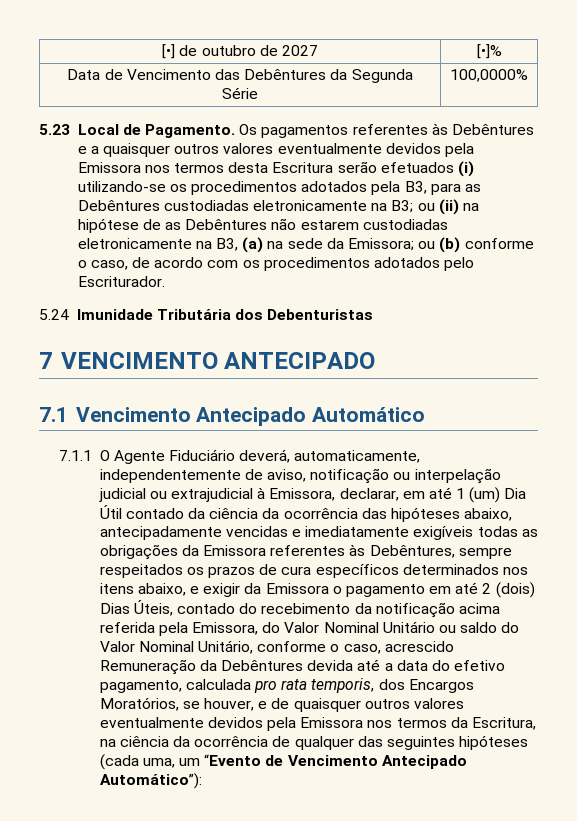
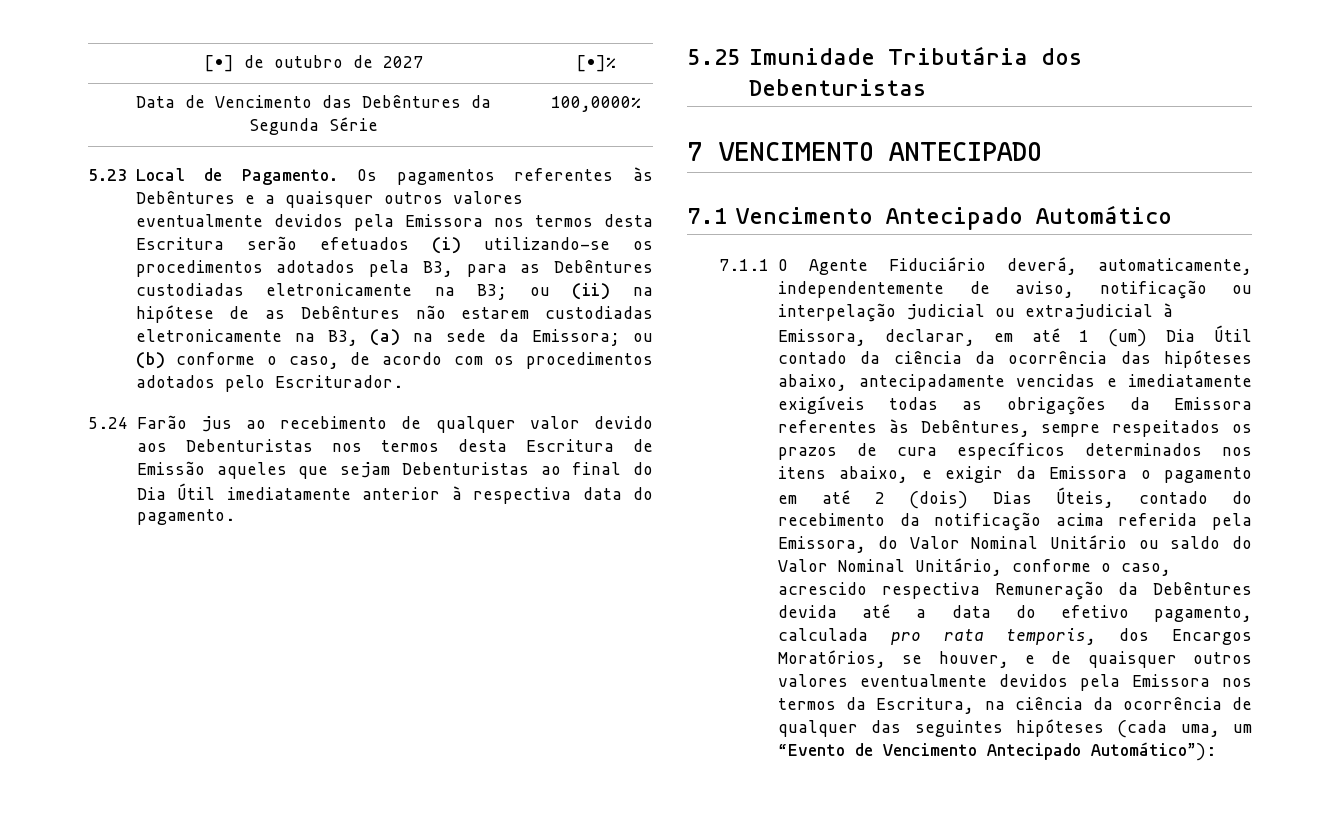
- 5.24 Imunidade Tributária dos Debenturistas
+ 5.24 Farão jus ao recebimento de qualquer valor devido aos Debenturistas nos termos desta Escritura de Emissão aqueles que sejam Debenturistas ao final do Dia Útil imediatamente anterior à respectiva data do pagamento.
+ 5.25 Imunidade Tributária dos Debenturistas
- 7.1.1 O Agente Fiduciário deverá, automaticamente, independentemente de aviso, notificação ou interpelação judicial ou extrajudicial à Emissora, declarar, em até 1 (um) Dia Útil contado da ciência da ocorrência das hipóteses abaixo, antecipadamente vencidas e imediatamente exigíveis todas as obrigações da Emissora referentes às Debêntures, sempre respeitados os prazos de cura específicos determinados nos itens abaixo, e exigir da Emissora o pagamento em até 2 (dois) Dias Úteis, contado do recebimento da notificação acima referida pela Emissora, do Valor Nominal Unitário ou saldo do Valor Nominal Unitário, conforme o caso, acrescido Remuneração da Debêntures devida até a data do efetivo pagamento, calculada pro rata temporis, dos Encargos Moratórios, se houver, e de quaisquer outros valores eventualmente devidos pela Emissora nos termos da Escritura, na ciência da ocorrência de qualquer das seguintes hipóteses (cada uma, um “Evento de Vencimento Antecipado Automático”):
+ 7.1.1 O Agente Fiduciário deverá, automaticamente, independentemente de aviso, notificação ou interpelação judicial ou extrajudicial à Emissora, declarar, em até 1 (um) Dia Útil contado da ciência da ocorrência das hipóteses abaixo, antecipadamente vencidas e imediatamente exigíveis todas as obrigações da Emissora referentes às Debêntures, sempre respeitados os prazos de cura específicos determinados nos itens abaixo, e exigir da Emissora o pagamento em até 2 (dois) Dias Úteis, contado do recebimento da notificação acima referida pela Emissora, do Valor Nominal Unitário ou saldo do Valor Nominal Unitário, conforme o caso, acrescido respectiva Remuneração da Debêntures devida até a data do efetivo pagamento, calculada pro rata temporis, dos Encargos Moratórios, se houver, e de quaisquer outros valores eventualmente devidos pela Emissora nos termos da Escritura, na ciência da ocorrência de qualquer das seguintes hipóteses (cada uma, um “Evento de Vencimento Antecipado Automático”):

